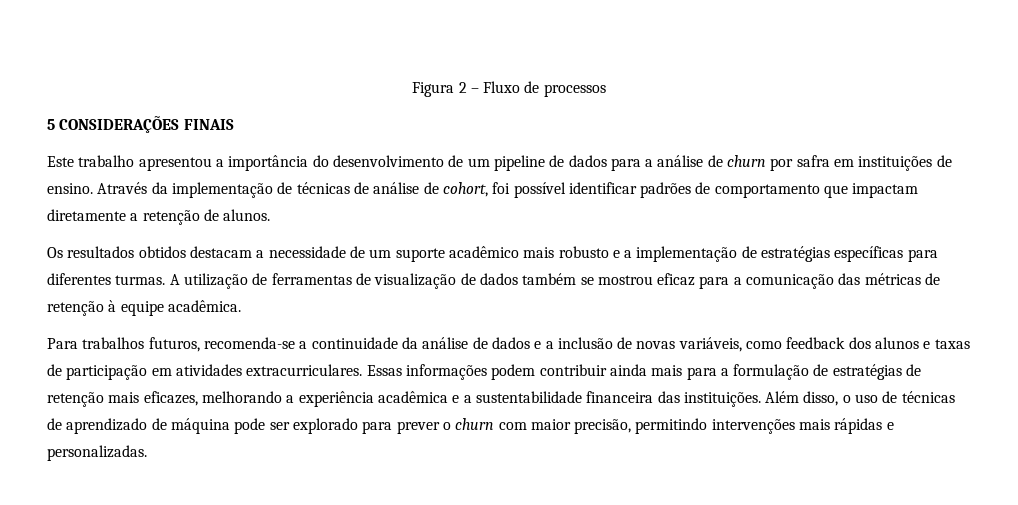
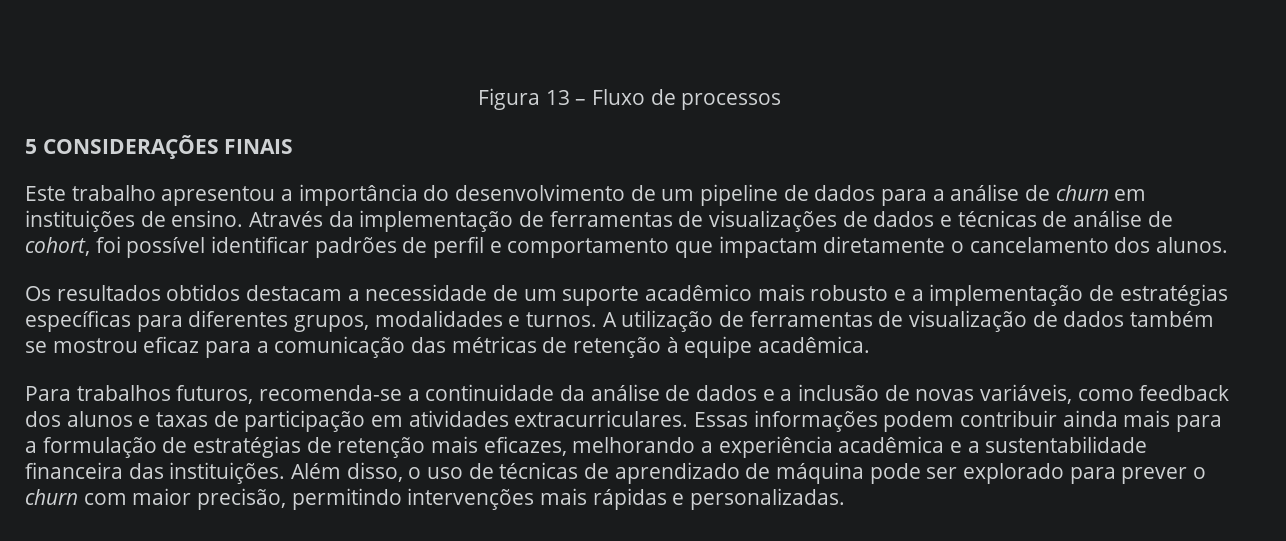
- Figura 2 – Fluxo de processos
+ Figura 13 – Fluxo de processos
- Este trabalho apresentou a importância do desenvolvimento de um pipeline de dados para a análise de churn por safra em instituições de ensino.
+ Este trabalho apresentou a importância do desenvolvimento de um pipeline de dados para a análise de churn em instituições de ensino.
- Através da implementação de técnicas de análise de cohort, foi possível identificar padrões de comportamento que impactam diretamente a retenção de alunos.
+ Através da implementação de ferramentas de visualizações de dados e técnicas de análise de cohort, foi possível identificar padrões de perfil e comportamento que impactam diretamente o cancelamento dos alunos.
- Os resultados obtidos destacam a necessidade de um suporte acadêmico mais robusto e a implementação de estratégias específicas para diferentes turmas.
+ Os resultados obtidos destacam a necessidade de um suporte acadêmico mais robusto e a implementação de estratégias específicas para diferentes grupos, modalidades e turnos.

